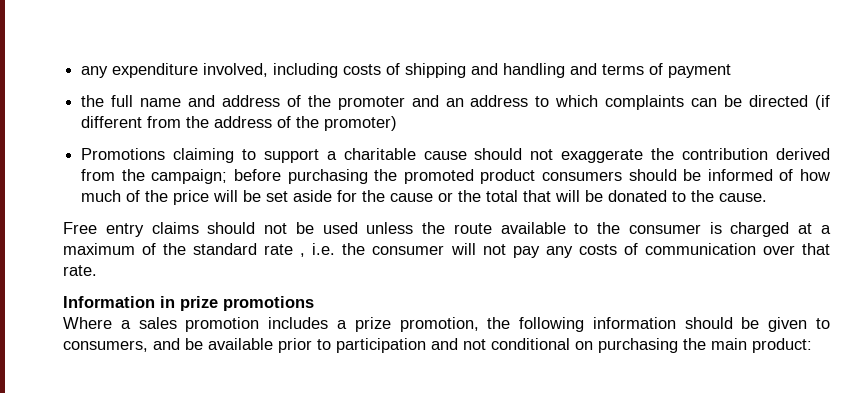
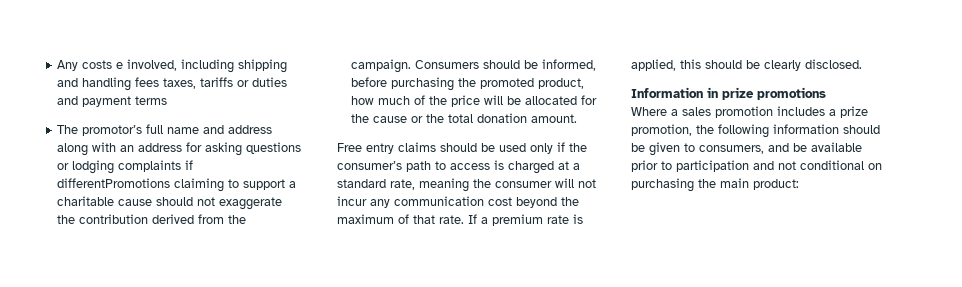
- any expenditure involved, including costs of shipping and handling and terms of payment
- the full name and address of the promoter and an address to which complaints can be directed (if different from the address of the promoter)
- Promotions claiming to support a charitable cause should not exaggerate the contribution derived from the campaign; before purchasing the promoted product consumers should be informed of how much of the price will be set aside for the cause or the total that will be donated to the cause.
+ Any costs e involved, including shipping and handling fees taxes, tariffs or duties and payment terms
+ The promotor’s full name and address along with an address for asking questions or lodging complaints if differentPromotions claiming to support a charitable cause should not exaggerate the contribution derived from the campaign. Consumers should be informed, before purchasing the promoted product, how much of the price will be allocated for the cause or the total donation amount.
- Free entry claims should not be used unless the route available to the consumer is charged at a maximum of the standard rate , i.e. the consumer will not pay any costs of communication over that rate.
+ Free entry claims should be used only if the consumer’s path to access is charged at a standard rate, meaning the consumer will not incur any communication cost beyond the maximum of that rate. If a premium rate is applied, this should be clearly disclosed.

